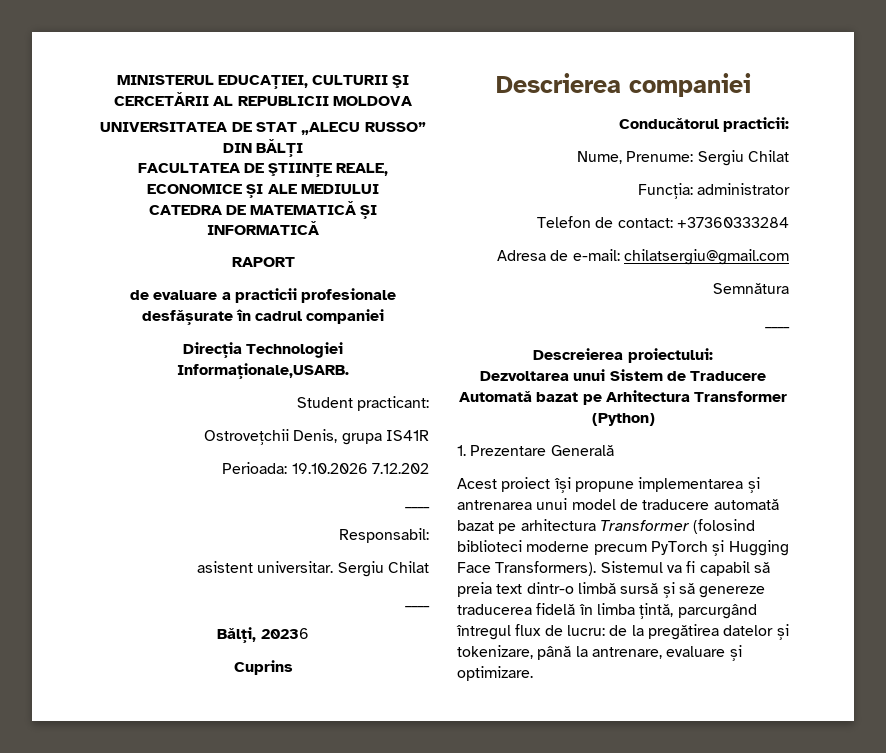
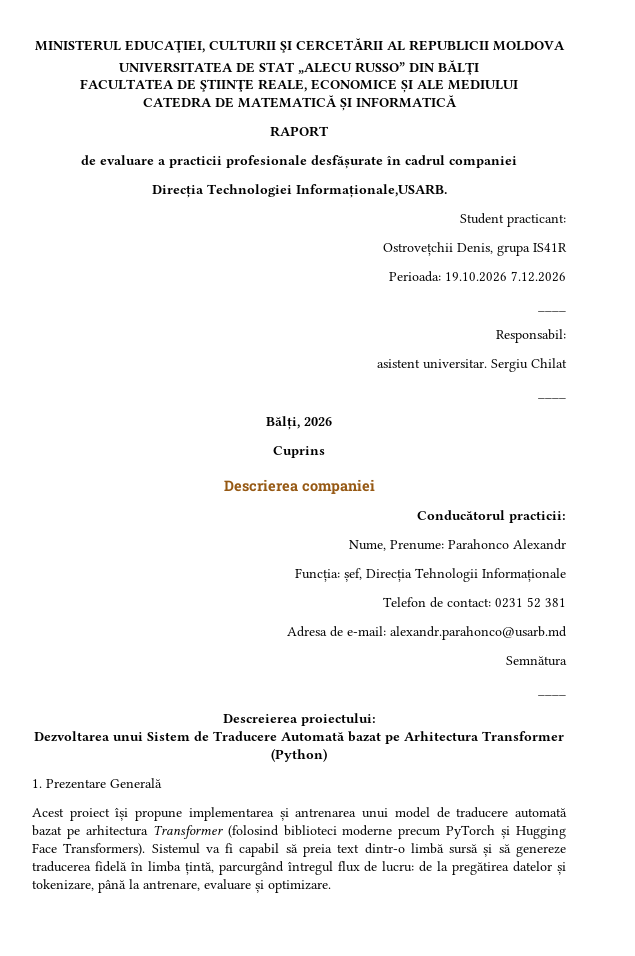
- Perioada: 19.10.2026 7.12.202
+ Perioada: 19.10.2026 7.12.2026
- Bălți, 20236
+ Bălți, 2026
- Nume, Prenume: Sergiu Chilat
+ Nume, Prenume: Parahonco Alexandr
- Funcția: administrator
+ Funcția: șef, Direcția Tehnologii Informaționale
- Telefon de contact: +37360333284
+ Telefon de contact: 0231 52 381
- Adresa de e-mail: chilatsergiu@gmail.com
+ Adresa de e-mail: alexandr.parahonco@usarb.md

